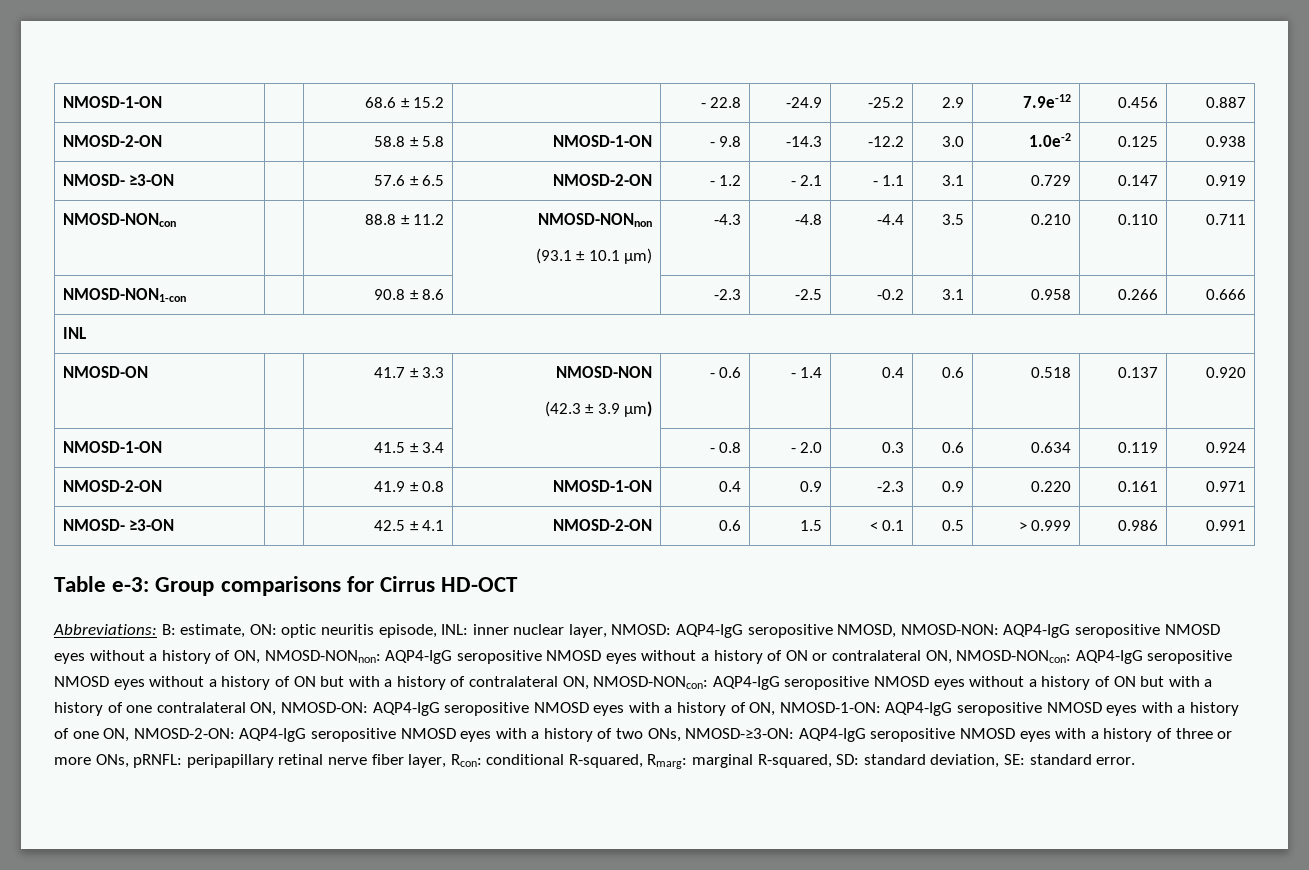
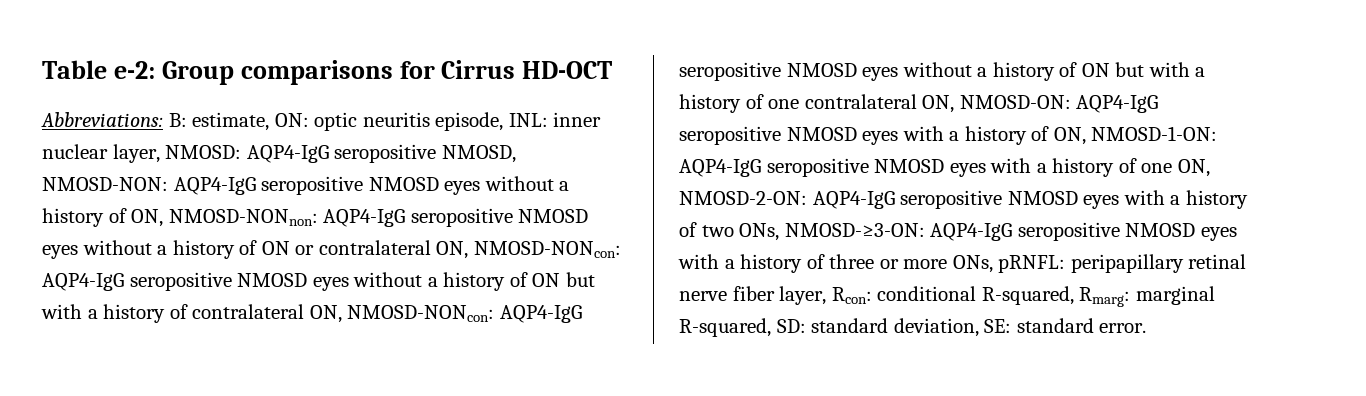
- NMOSD-1-ON | | 68.6 ± 15.2 | | - 22.8 | -24.9 | -25.2 | 2.9 | 7.9e-12 | 0.456 | 0.887
- NMOSD-2-ON | | 58.8 ± 5.8 | NMOSD-1-ON | - 9.8 | -14.3 | -12.2 | 3.0 | 1.0e-2 | 0.125 | 0.938
- NMOSD- ≥3-ON | | 57.6 ± 6.5 | NMOSD-2-ON | - 1.2 | - 2.1 | - 1.1 | 3.1 | 0.729 | 0.147 | 0.919
- NMOSD-NONcon | | 88.8 ± 11.2 | NMOSD-NONnon
- (93.1 ± 10.1 µm) | -4.3 | -4.8 | -4.4 | 3.5 | 0.210 | 0.110 | 0.711
- NMOSD-NON1-con | | 90.8 ± 8.6 | | -2.3 | -2.5 | -0.2 | 3.1 | 0.958 | 0.266 | 0.666
- INL
- NMOSD-ON | | 41.7 ± 3.3 | NMOSD-NON
- (42.3 ± 3.9 µm) | - 0.6 | - 1.4 | 0.4 | 0.6 | 0.518 | 0.137 | 0.920
- NMOSD-1-ON | | 41.5 ± 3.4 | | - 0.8 | - 2.0 | 0.3 | 0.6 | 0.634 | 0.119 | 0.924
- NMOSD-2-ON | | 41.9 ± 0.8 | NMOSD-1-ON | 0.4 | 0.9 | -2.3 | 0.9 | 0.220 | 0.161 | 0.971
- NMOSD- ≥3-ON | | 42.5 ± 4.1 | NMOSD-2-ON | 0.6 | 1.5 | < 0.1 | 0.5 | > 0.999 | 0.986 | 0.991
- Table e-3: Group comparisons for Cirrus HD-OCT
+ Table e-2: Group comparisons for Cirrus HD-OCT

